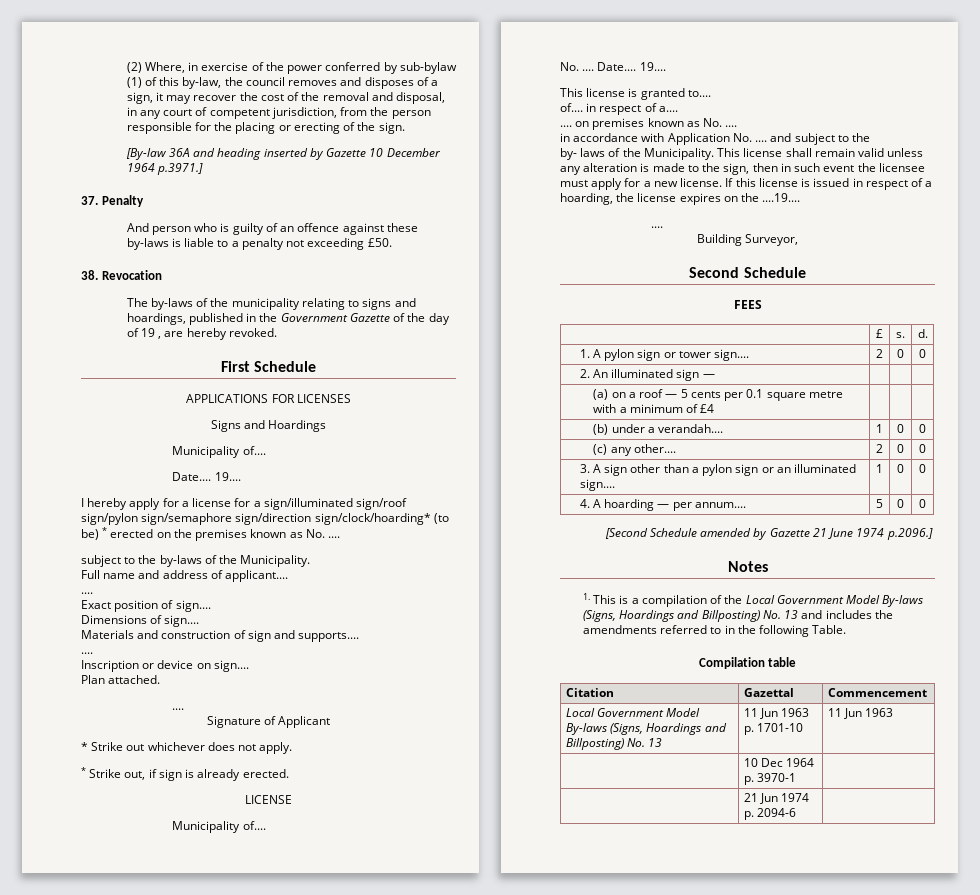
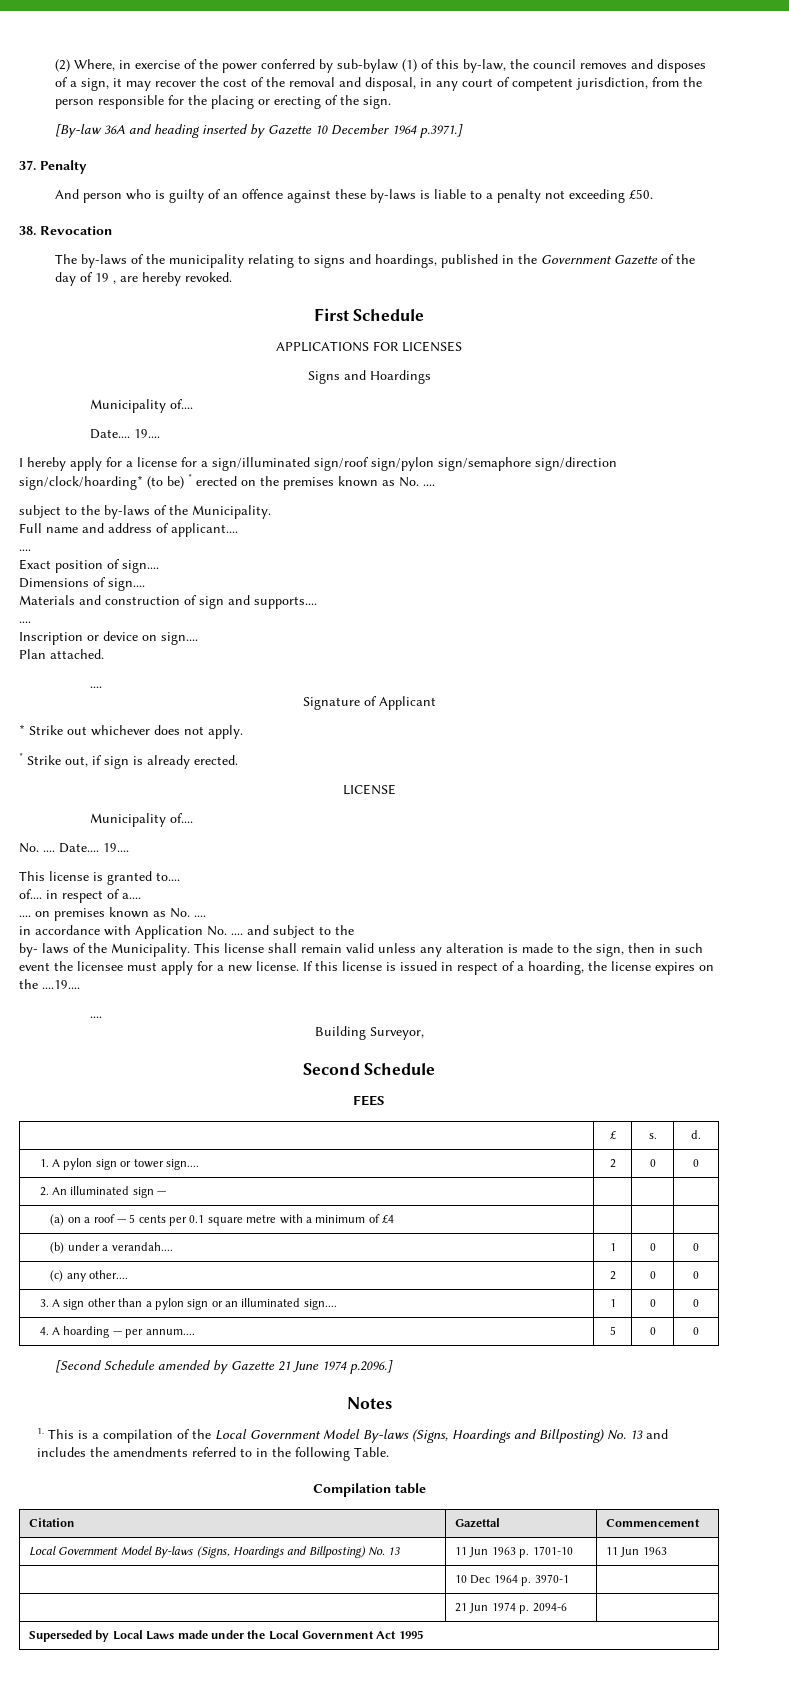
+ Superseded by Local Laws made under the Local Government Act 1995

